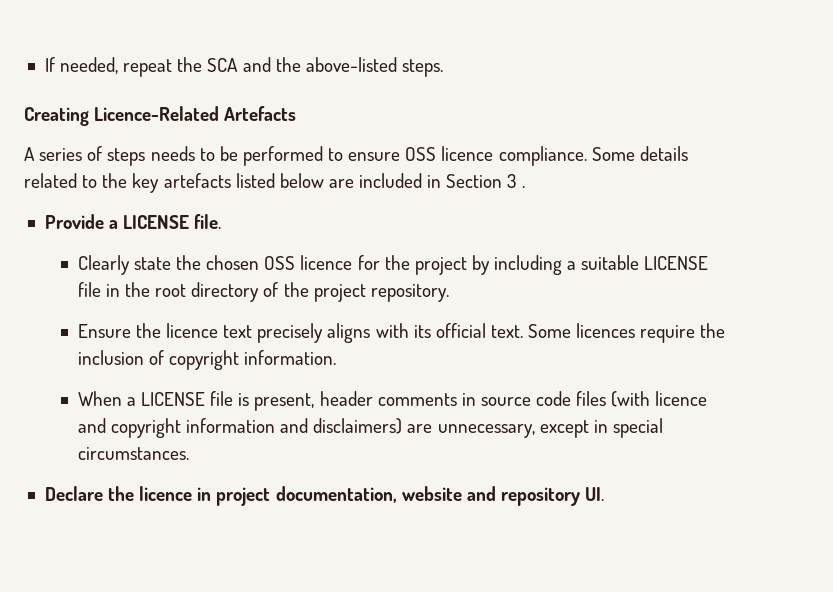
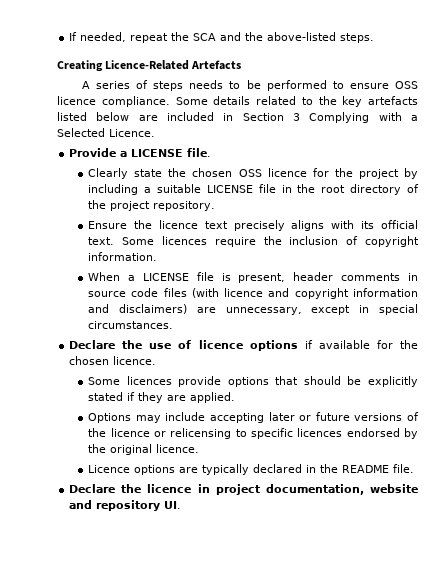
- Some details related to the key artefacts listed below are included in Section 3 .
+ Some details related to the key artefacts listed below are included in Section 3 Complying with a Selected Licence.
+ Declare the use of licence options if available for the chosen licence.
+ Some licences provide options that should be explicitly stated if they are applied.
+ Options may include accepting later or future versions of the licence or relicensing to specific licences endorsed by the original licence.
+ Licence options are typically declared in the README file.

